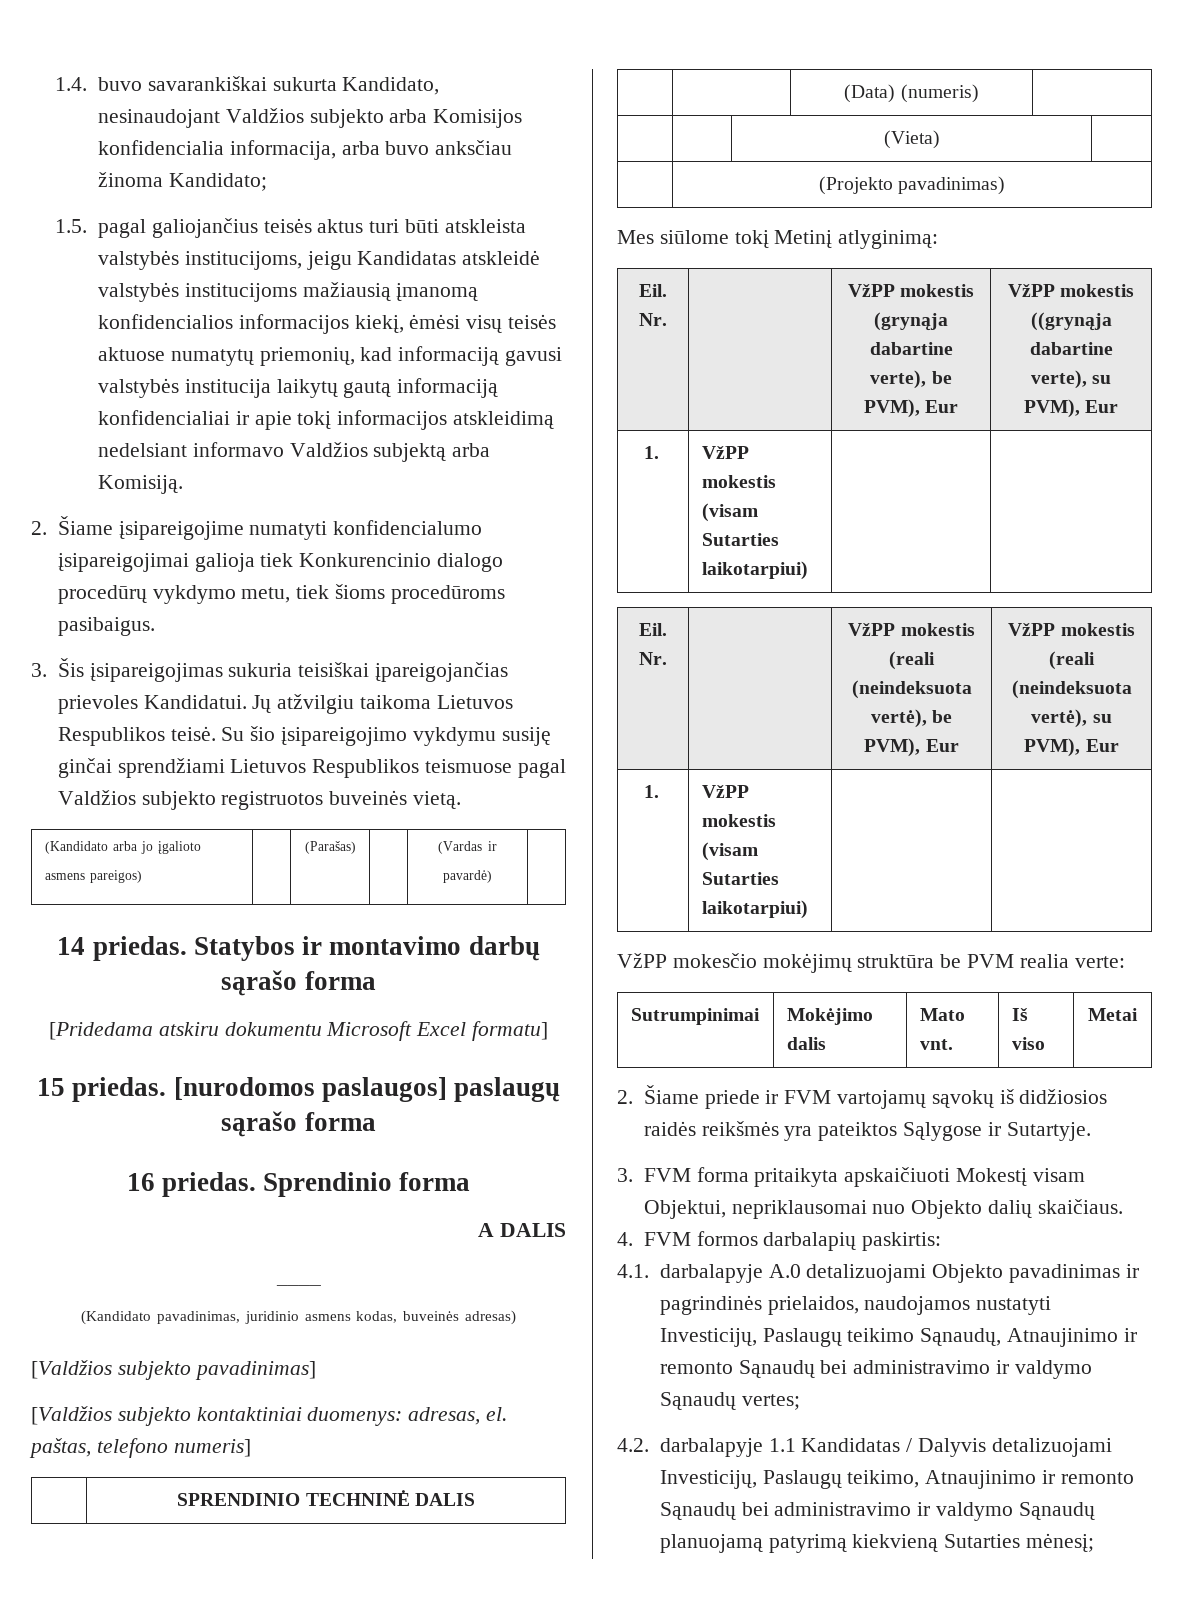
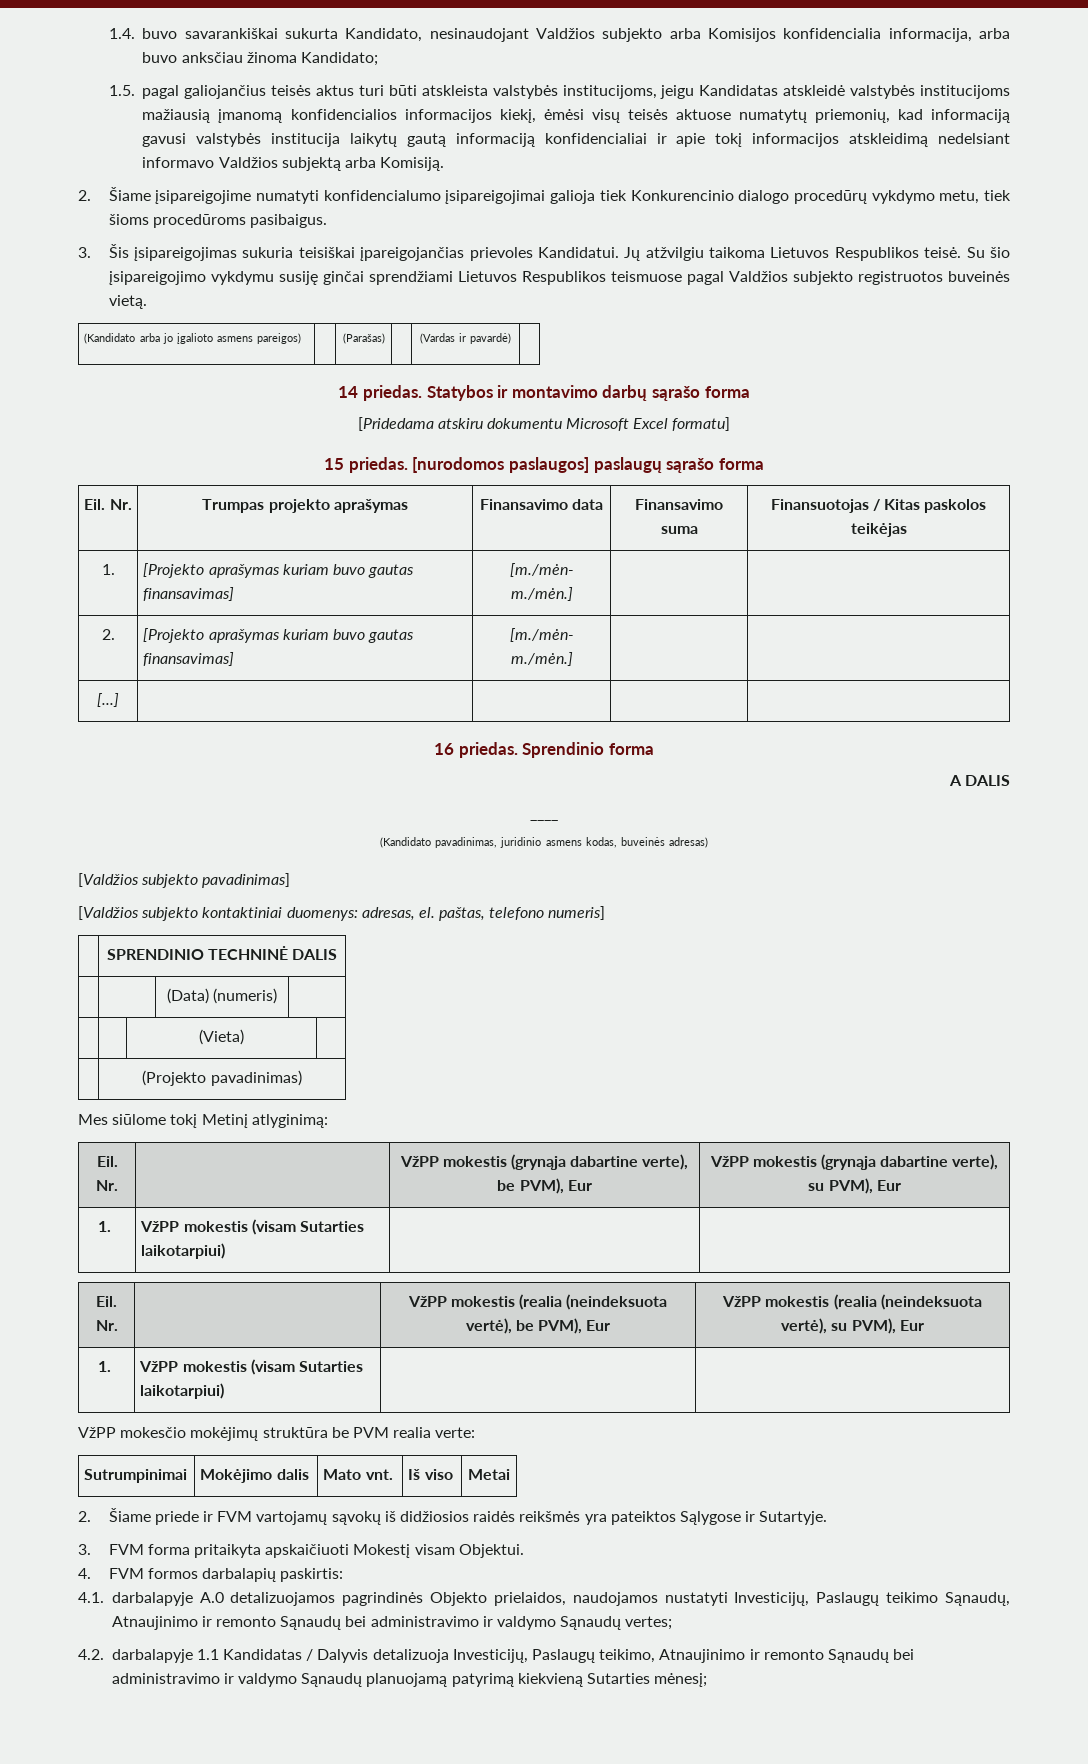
+ Eil. Nr. | Trumpas projekto aprašymas | Finansavimo data | Finansavimo suma | Finansuotojas / Kitas paskolos teikėjas
+ 1. | [Projekto aprašymas kuriam buvo gautas finansavimas] | [m./mėn- m./mėn.] | |
+ 2. | [Projekto aprašymas kuriam buvo gautas finansavimas] | [m./mėn- m./mėn.] | |
+ [...] | | | |
- Eil. Nr. | | VžPP mokestis (grynąja dabartine verte), be PVM), Eur | VžPP mokestis ((grynąja dabartine verte), su PVM), Eur
+ Eil. Nr. | | VžPP mokestis (grynąja dabartine verte), be PVM), Eur | VžPP mokestis (grynąja dabartine verte), su PVM), Eur
- Eil. Nr. | | VžPP mokestis (reali (neindeksuota vertė), be PVM), Eur | VžPP mokestis (reali (neindeksuota vertė), su PVM), Eur
+ Eil. Nr. | | VžPP mokestis (realia (neindeksuota vertė), be PVM), Eur | VžPP mokestis (realia (neindeksuota vertė), su PVM), Eur
- 3. FVM forma pritaikyta apskaičiuoti Mokestį visam Objektui, nepriklausomai nuo Objekto dalių skaičiaus.
+ 3. FVM forma pritaikyta apskaičiuoti Mokestį visam Objektui.
- 4.1. darbalapyje A.0 detalizuojami Objekto pavadinimas ir pagrindinės prielaidos, naudojamos nustatyti Investicijų, Paslaugų teikimo Sąnaudų, Atnaujinimo ir remonto Sąnaudų bei administravimo ir valdymo Sąnaudų vertes;
+ 4.1. darbalapyje A.0 detalizuojamos pagrindinės Objekto prielaidos, naudojamos nustatyti Investicijų, Paslaugų teikimo Sąnaudų, Atnaujinimo ir remonto Sąnaudų bei administravimo ir valdymo Sąnaudų vertes;
- 4.2. darbalapyje 1.1 Kandidatas / Dalyvis detalizuojami Investicijų, Paslaugų teikimo, Atnaujinimo ir remonto Sąnaudų bei administravimo ir valdymo Sąnaudų planuojamą patyrimą kiekvieną Sutarties mėnesį;
+ 4.2. darbalapyje 1.1 Kandidatas / Dalyvis detalizuoja Investicijų, Paslaugų teikimo, Atnaujinimo ir remonto Sąnaudų bei administravimo ir valdymo Sąnaudų planuojamą patyrimą kiekvieną Sutarties mėnesį;

